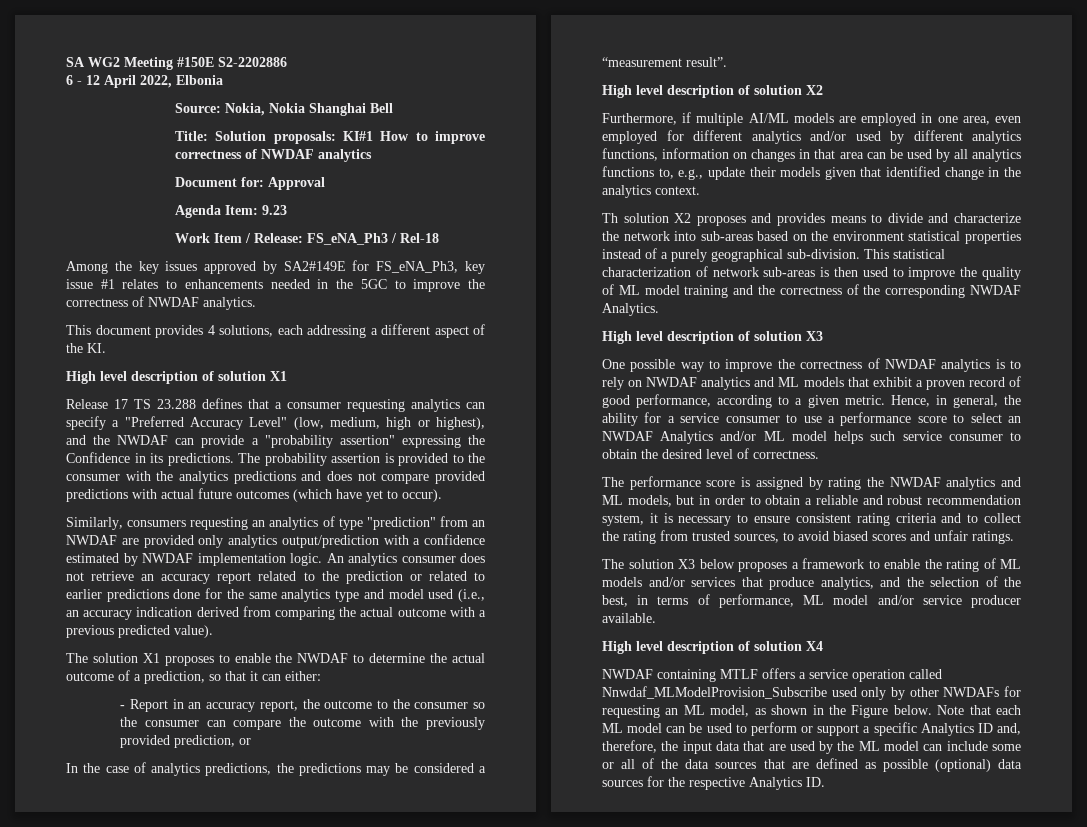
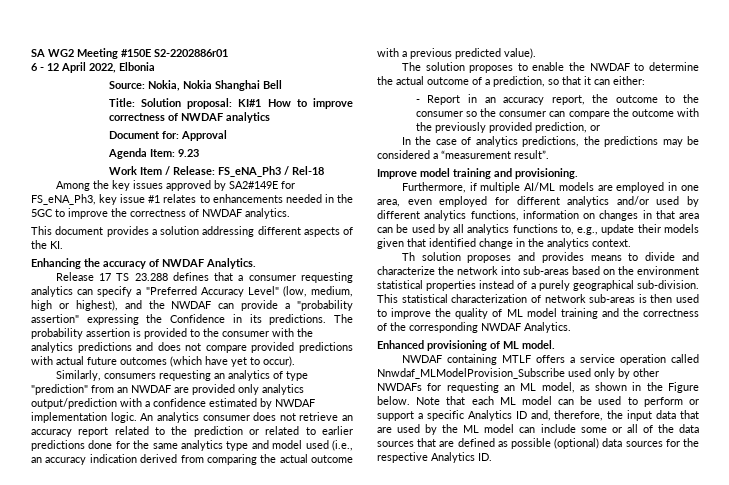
- SA WG2 Meeting #150E S2-2202886
+ SA WG2 Meeting #150E S2-2202886r01
- Title: Solution proposals: KI#1 How to improve correctness of NWDAF analytics
+ Title: Solution proposal: KI#1 How to improve correctness of NWDAF analytics
- This document provides 4 solutions, each addressing a different aspect of the KI.
- High level description of solution X1
+ This document provides a solution addressing different aspects of the KI.
+ Enhancing the accuracy of NWDAF Analytics.
- The solution X1 proposes to enable the NWDAF to determine the actual outcome of a prediction, so that it can either:
+ The solution proposes to enable the NWDAF to determine the actual outcome of a prediction, so that it can either:
- High level description of solution X2
+ Improve model training and provisioning.
- Th solution X2 proposes and provides means to divide and characterize the network into sub-areas based on the environment statistical properties instead of a purely geographical sub-division.
+ Th solution proposes and provides means to divide and characterize the network into sub-areas based on the environment statistical properties instead of a purely geographical sub-division.
- High level description of solution X3
- One possible way to improve the correctness of NWDAF analytics is to rely on NWDAF analytics and ML models that exhibit a proven record of good performance, according to a given metric. Hence, in general, the ability for a service consumer to use a performance score to select an NWDAF Analytics and/or ML model helps such service consumer to obtain the desired level of correctness.
- The performance score is assigned by rating the NWDAF analytics and ML models, but in order to obtain a reliable and robust recommendation system, it is necessary to ensure consistent rating criteria and to collect the rating from trusted sources, to avoid biased scores and unfair ratings.
- The solution X3 below proposes a framework to enable the rating of ML models and/or services that produce analytics, and the selection of the best, in terms of performance, ML model and/or service producer available.
- High level description of solution X4
+ Enhanced provisioning of ML model.

